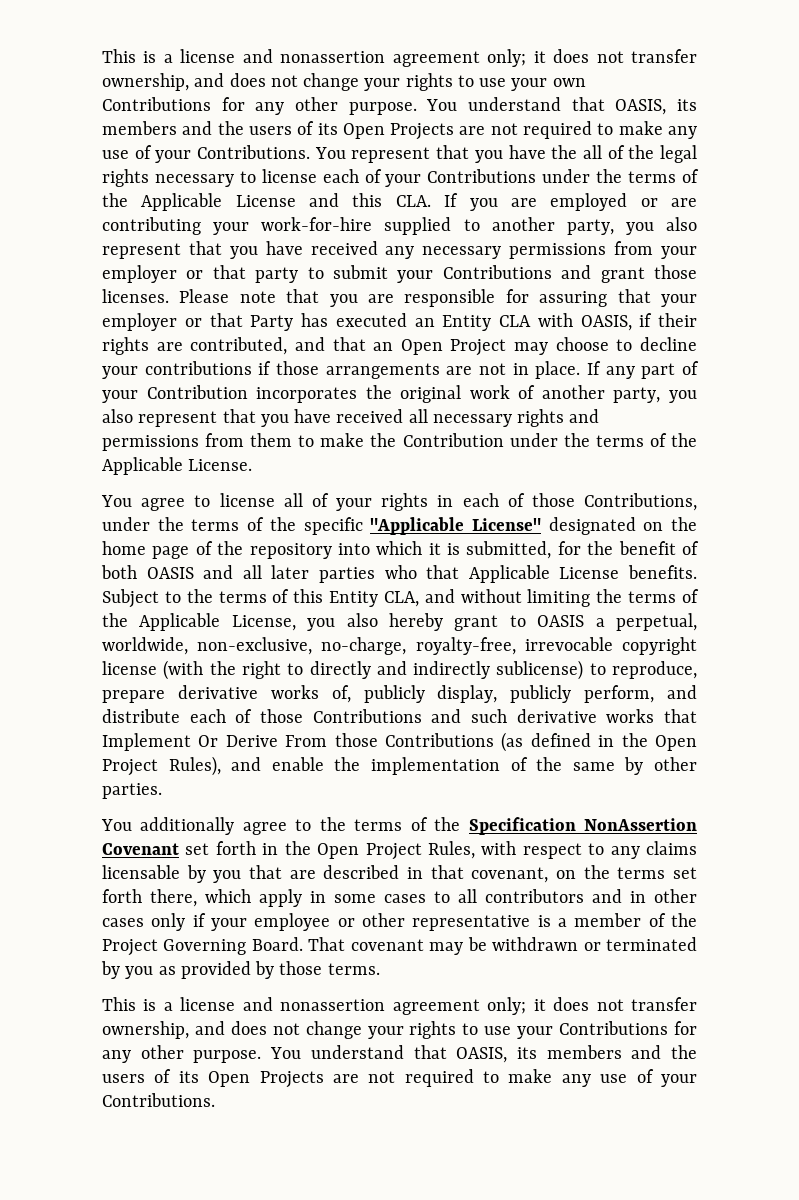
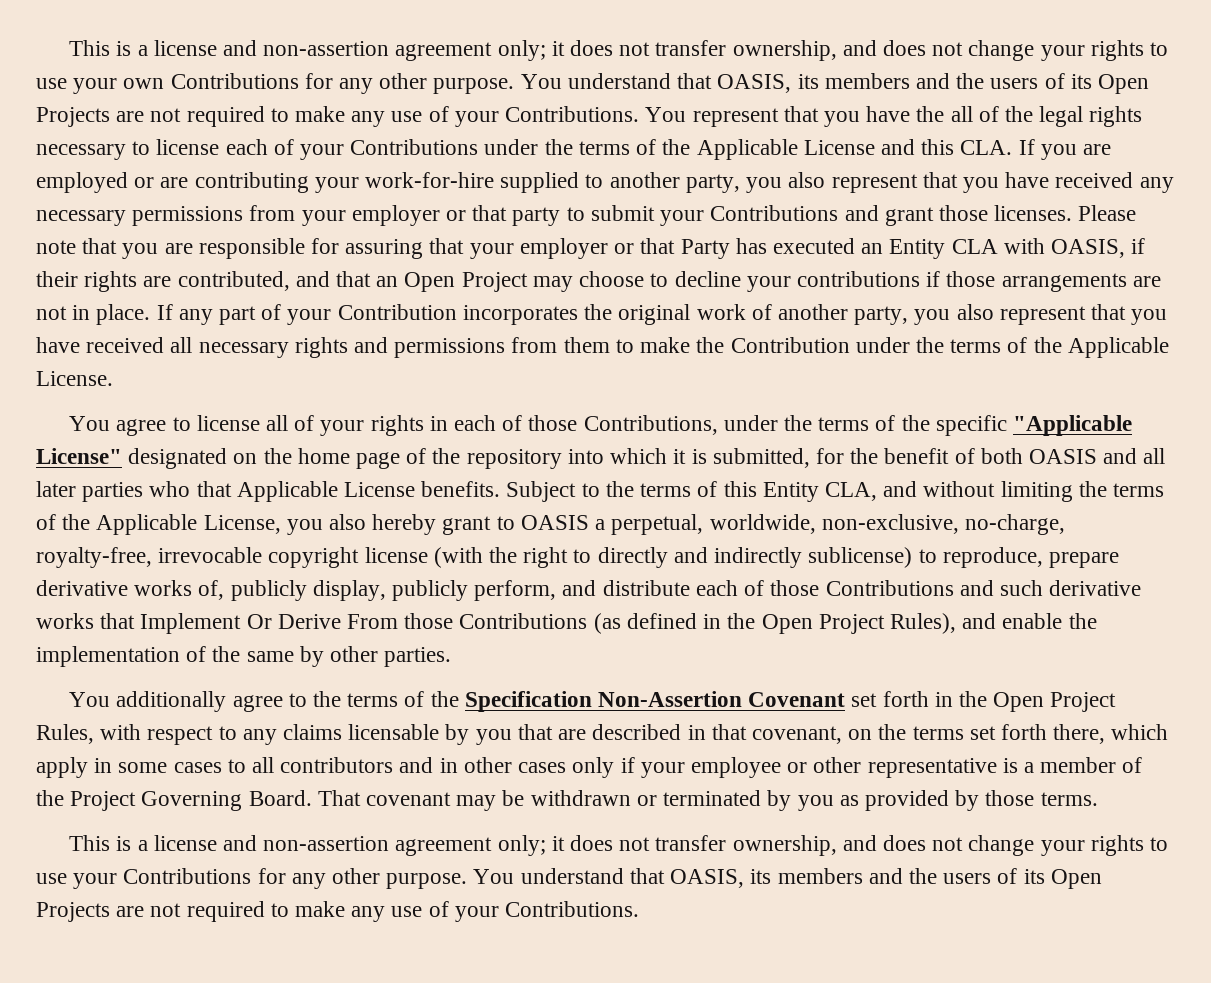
- This is a license and nonassertion agreement only; it does not transfer ownership, and does not change your rights to use your own Contributions for any other purpose.
+ This is a license and non-assertion agreement only; it does not transfer ownership, and does not change your rights to use your own Contributions for any other purpose.
- You additionally agree to the terms of the Specification NonAssertion Covenant set forth in the Open Project Rules, with respect to any claims licensable by you that are described in that covenant, on the terms set forth there, which apply in some cases to all contributors and in other cases only if your employee or other representative is a member of the Project Governing Board.
+ You additionally agree to the terms of the Specification Non-Assertion Covenant set forth in the Open Project Rules, with respect to any claims licensable by you that are described in that covenant, on the terms set forth there, which apply in some cases to all contributors and in other cases only if your employee or other representative is a member of the Project Governing Board.
- This is a license and nonassertion agreement only; it does not transfer ownership, and does not change your rights to use your Contributions for any other purpose.
+ This is a license and non-assertion agreement only; it does not transfer ownership, and does not change your rights to use your Contributions for any other purpose.

